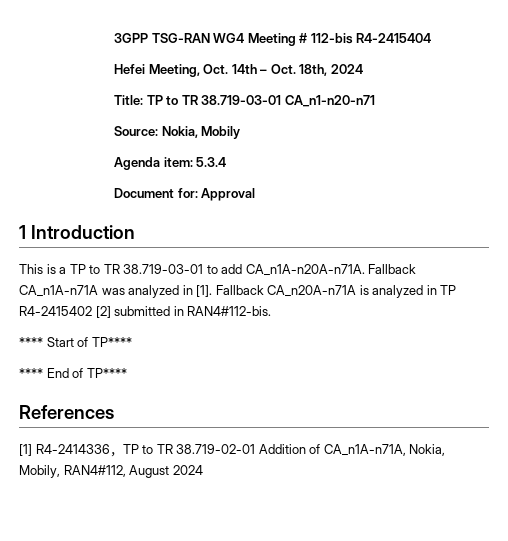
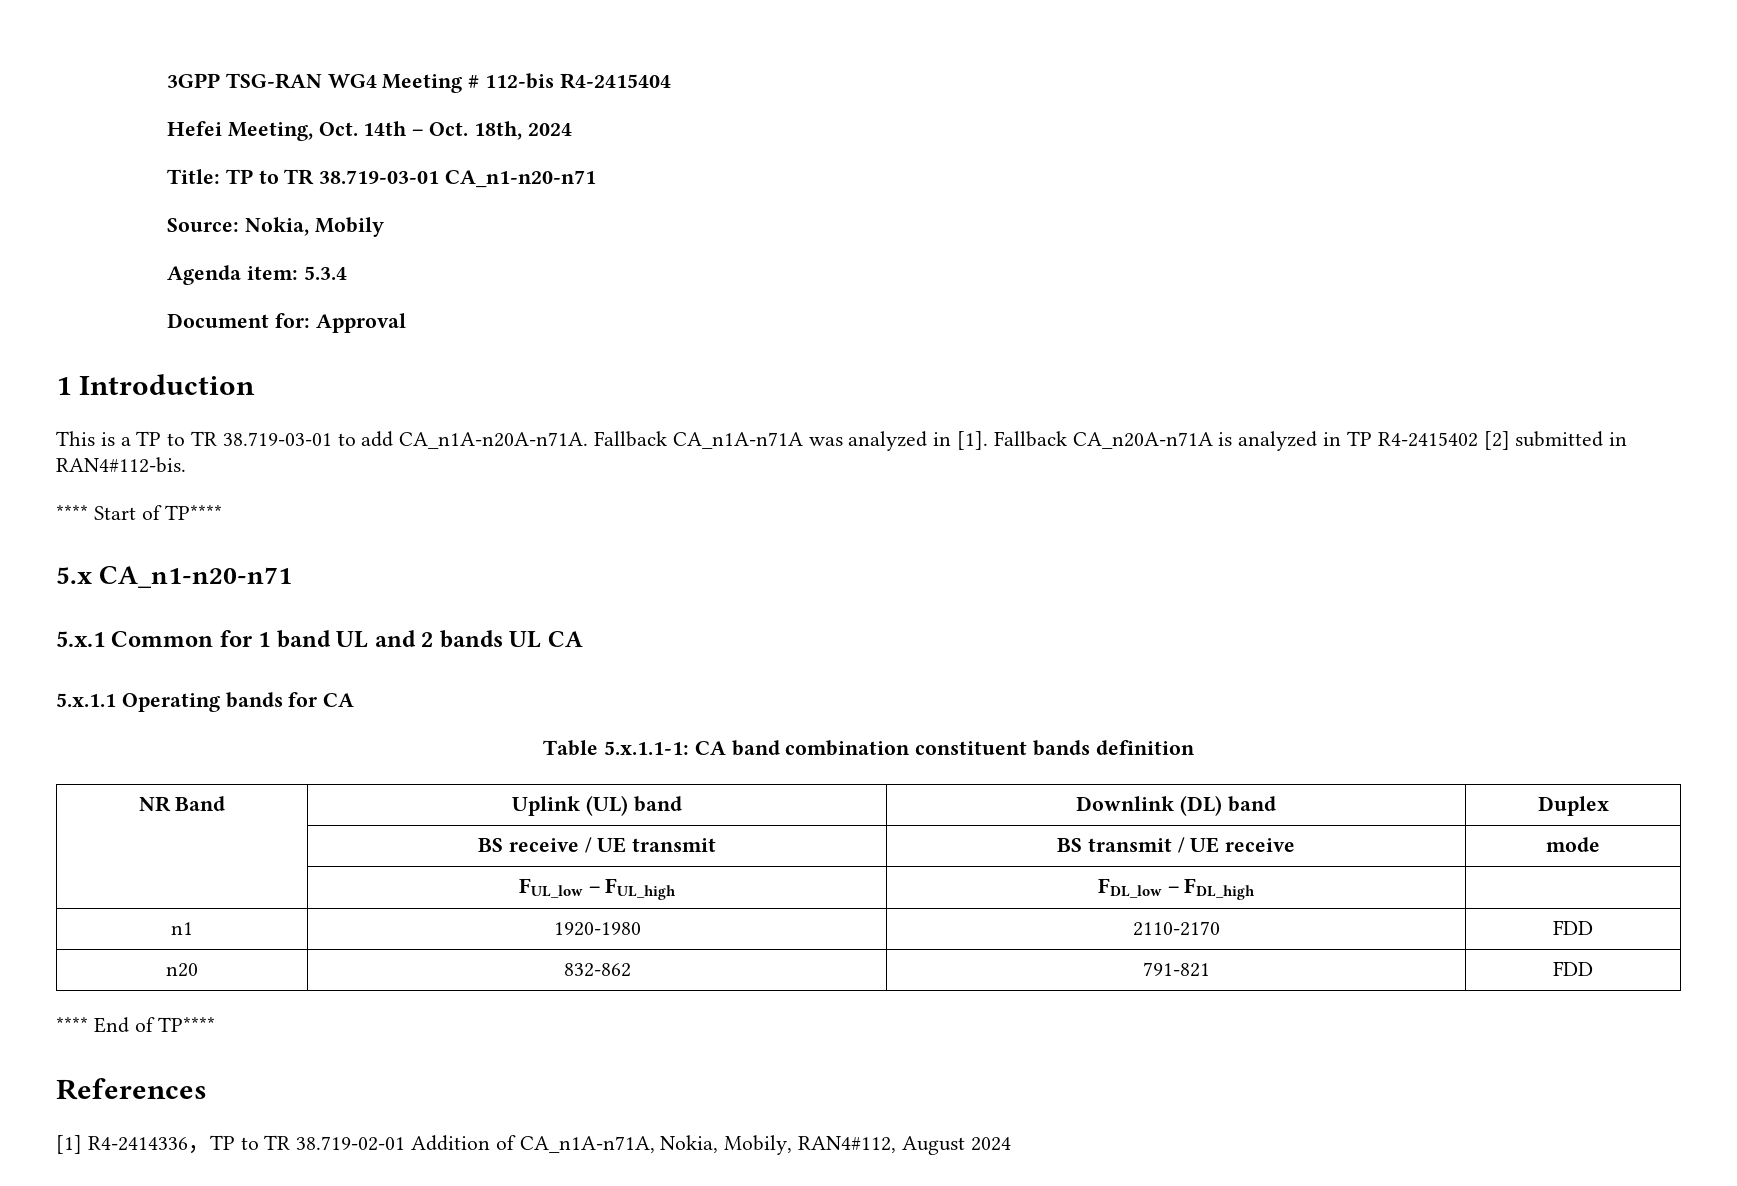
+ 5.x CA_n1-n20-n71
+ 5.x.1 Common for 1 band UL and 2 bands UL CA
+ 5.x.1.1 Operating bands for CA
+ Table 5.x.1.1-1: CA band combination constituent bands definition
+ NR Band | Uplink (UL) band | Downlink (DL) band | Duplex
+ | BS receive / UE transmit | BS transmit / UE receive | mode
+ | FUL_low – FUL_high | FDL_low – FDL_high |
+ n1 | 1920-1980 | 2110-2170 | FDD
+ n20 | 832-862 | 791-821 | FDD

